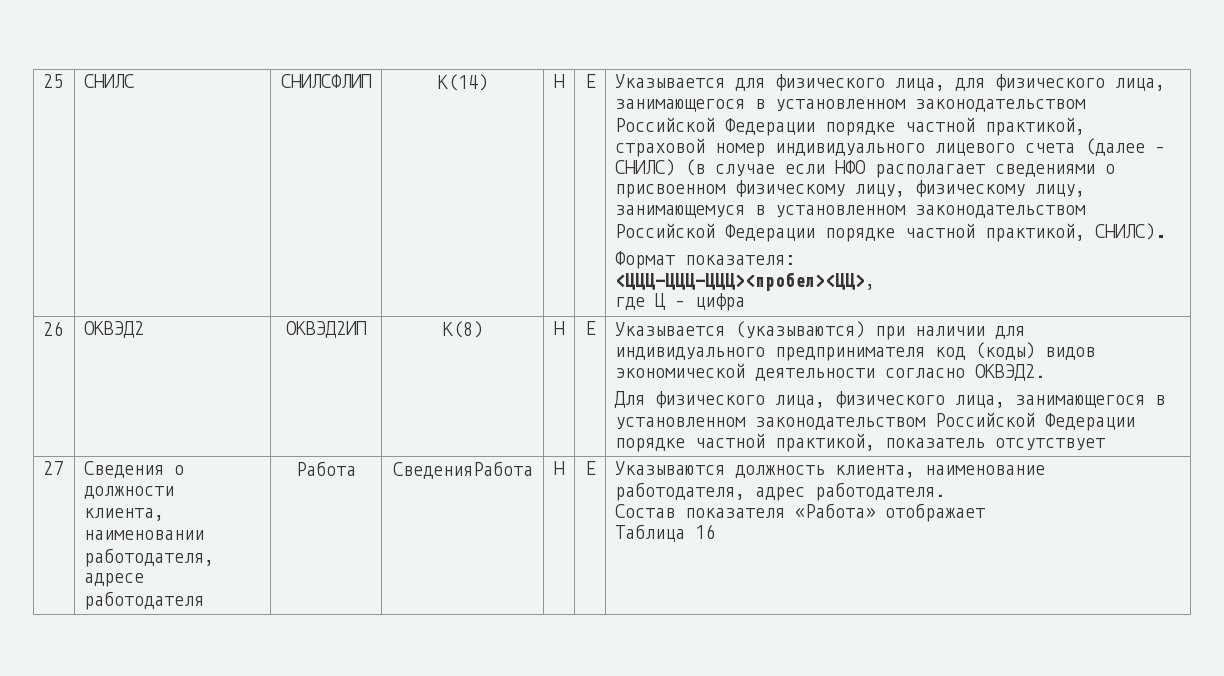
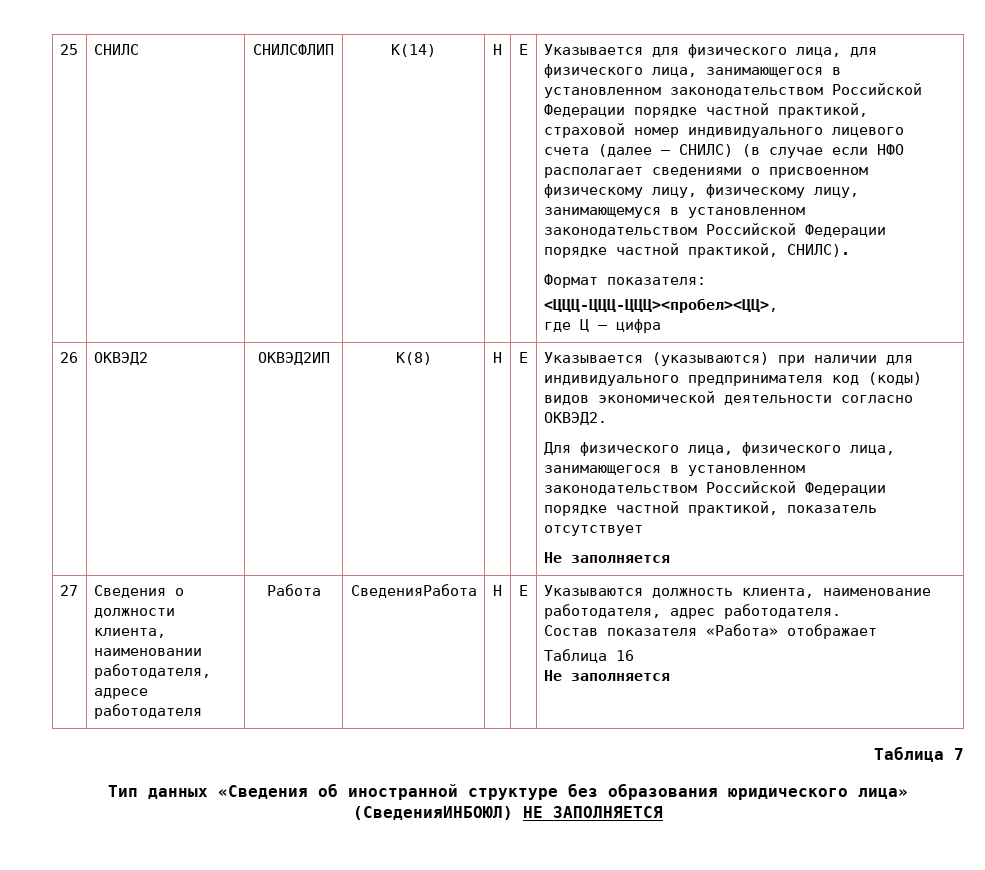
  26 | ОКВЭД2 | ОКВЭД2ИП | К(8) | Н | Е | Указывается (указываются) при наличии для индивидуального предпринимателя код (коды) видов экономической деятельности согласно ОКВЭД2.
  Для физического лица, физического лица, занимающегося в установленном законодательством Российской Федерации порядке частной практикой, показатель отсутствует
+ Не заполняется
  27 | Сведения о должности клиента, наименовании работодателя, адресе работодателя | Работа | СведенияРабота | Н | Е | Указываются должность клиента, наименование работодателя, адрес работодателя.
  Состав показателя «Работа» отображает
  Таблица 16
+ Не заполняется
+ Таблица 7
+ Тип данных «Сведения об иностранной структуре без образования юридического лица» (СведенияИНБОЮЛ) НЕ ЗАПОЛНЯЕТСЯ

